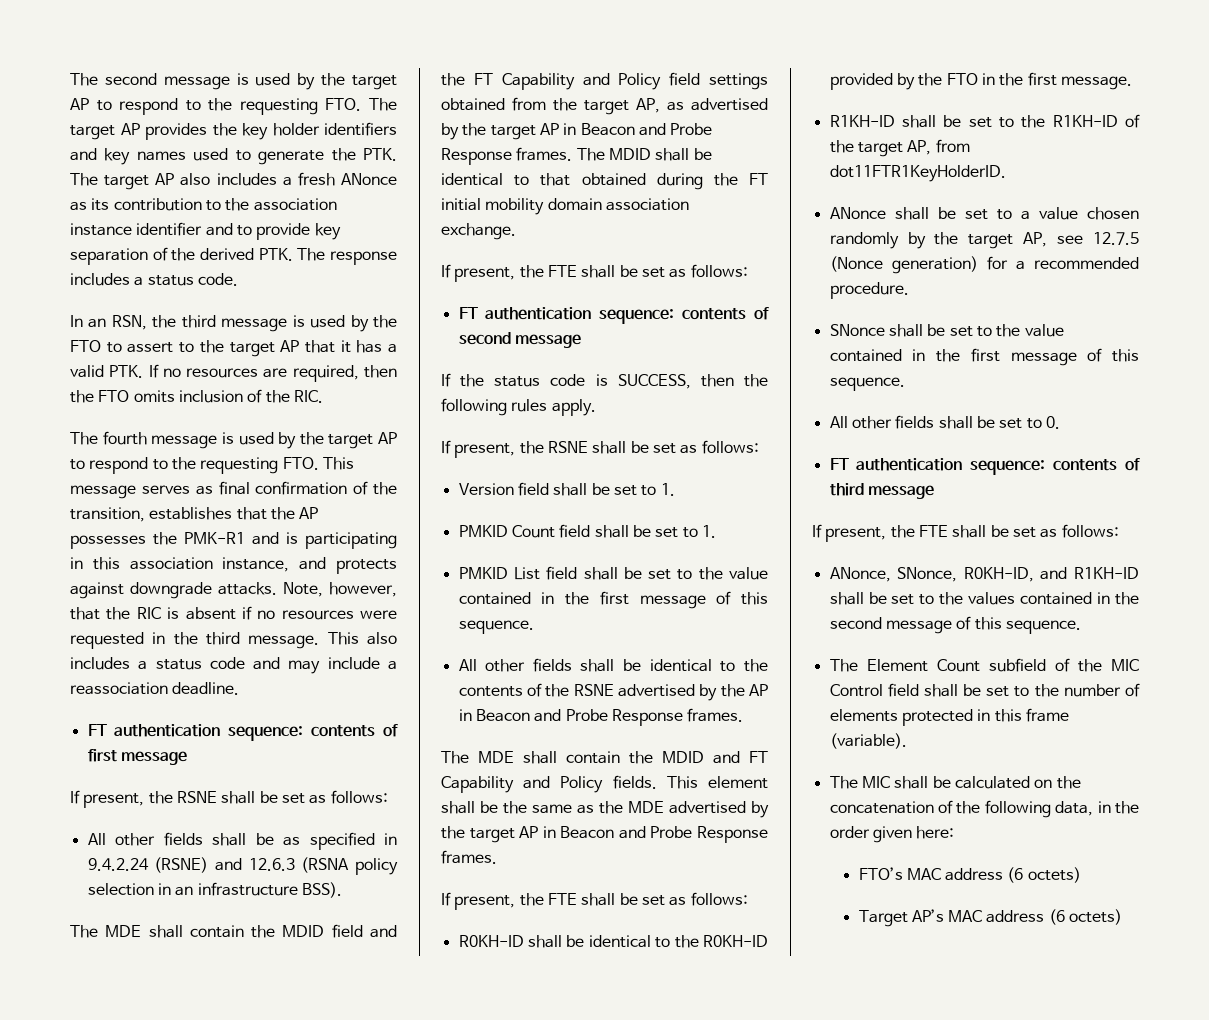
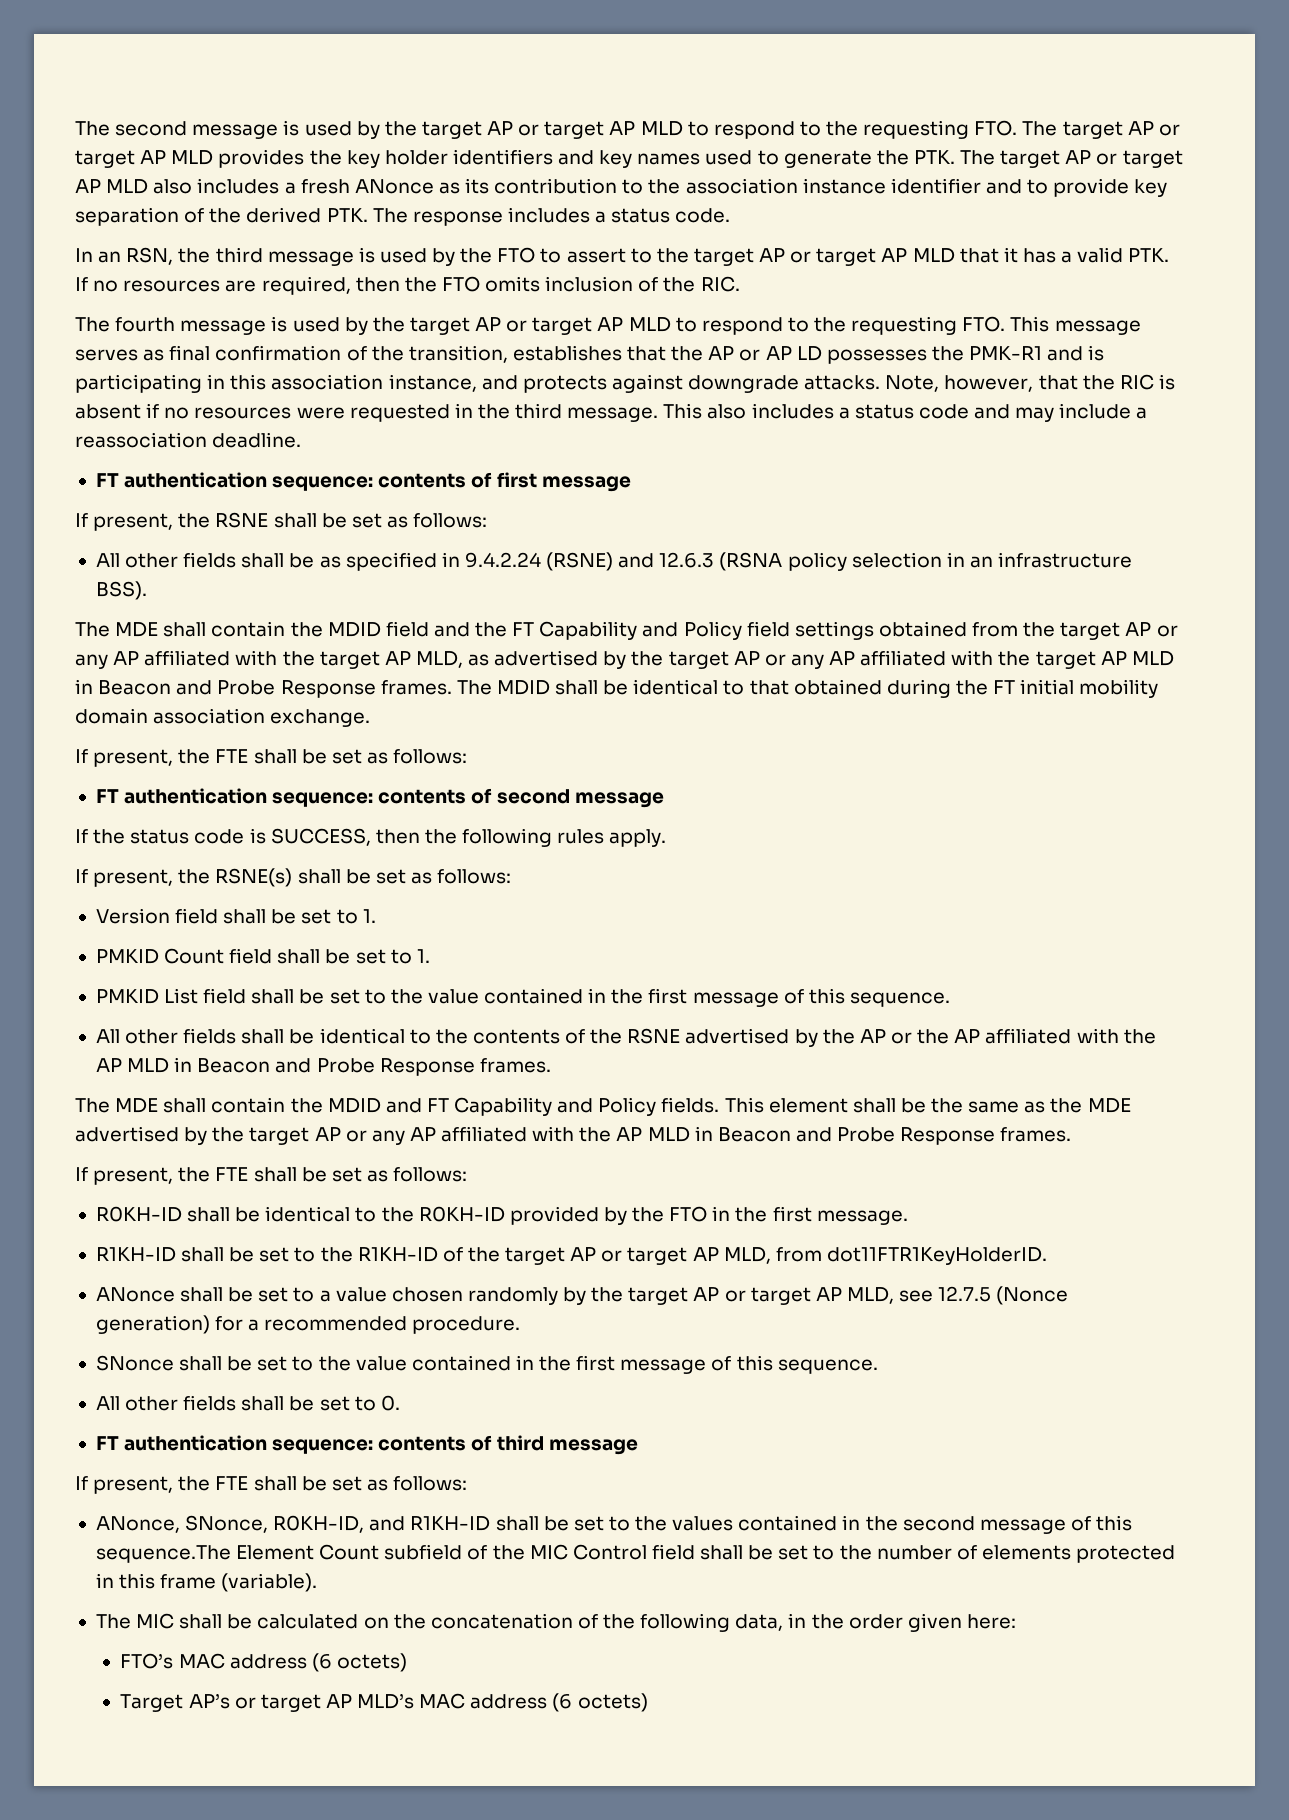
- The second message is used by the target AP to respond to the requesting FTO. The target AP provides the key holder identifiers and key names used to generate the PTK. The target AP also includes a fresh ANonce as its contribution to the association instance identifier and to provide key separation of the derived PTK. The response includes a status code.
+ The second message is used by the target AP or target AP MLD to respond to the requesting FTO. The target AP or target AP MLD provides the key holder identifiers and key names used to generate the PTK. The target AP or target AP MLD also includes a fresh ANonce as its contribution to the association instance identifier and to provide key separation of the derived PTK. The response includes a status code.
- In an RSN, the third message is used by the FTO to assert to the target AP that it has a valid PTK. If no resources are required, then the FTO omits inclusion of the RIC.
+ In an RSN, the third message is used by the FTO to assert to the target AP or target AP MLD that it has a valid PTK. If no resources are required, then the FTO omits inclusion of the RIC.
- The fourth message is used by the target AP to respond to the requesting FTO. This message serves as final confirmation of the transition, establishes that the AP possesses the PMK-R1 and is participating in this association instance, and protects against downgrade attacks.
+ The fourth message is used by the target AP or target AP MLD to respond to the requesting FTO. This message serves as final confirmation of the transition, establishes that the AP or AP LD possesses the PMK-R1 and is participating in this association instance, and protects against downgrade attacks.
- The MDE shall contain the MDID field and the FT Capability and Policy field settings obtained from the target AP, as advertised by the target AP in Beacon and Probe Response frames.
+ The MDE shall contain the MDID field and the FT Capability and Policy field settings obtained from the target AP or any AP affiliated with the target AP MLD, as advertised by the target AP or any AP affiliated with the target AP MLD in Beacon and Probe Response frames.
  If the status code is SUCCESS, then the following rules apply.
- If present, the RSNE shall be set as follows:
+ If present, the RSNE(s) shall be set as follows:
- All other fields shall be identical to the contents of the RSNE advertised by the AP in Beacon and Probe Response frames.
+ All other fields shall be identical to the contents of the RSNE advertised by the AP or the AP affiliated with the AP MLD in Beacon and Probe Response frames.
- This element shall be the same as the MDE advertised by the target AP in Beacon and Probe Response frames.
+ This element shall be the same as the MDE advertised by the target AP or any AP affiliated with the AP MLD in Beacon and Probe Response frames.
- R1KH-ID shall be set to the R1KH-ID of the target AP, from dot11FTR1KeyHolderID.
+ R1KH-ID shall be set to the R1KH-ID of the target AP or target AP MLD, from dot11FTR1KeyHolderID.
- ANonce shall be set to a value chosen randomly by the target AP, see 12.7.5 (Nonce generation) for a recommended procedure.
+ ANonce shall be set to a value chosen randomly by the target AP or target AP MLD, see 12.7.5 (Nonce generation) for a recommended procedure.
- ANonce, SNonce, R0KH-ID, and R1KH-ID shall be set to the values contained in the second message of this sequence.
- The Element Count subfield of the MIC Control field shall be set to the number of elements protected in this frame (variable).
+ ANonce, SNonce, R0KH-ID, and R1KH-ID shall be set to the values contained in the second message of this sequence.The Element Count subfield of the MIC Control field shall be set to the number of elements protected in this frame (variable).
- Target AP’s MAC address (6 octets)
+ Target AP’s or target AP MLD’s MAC address (6 octets)

